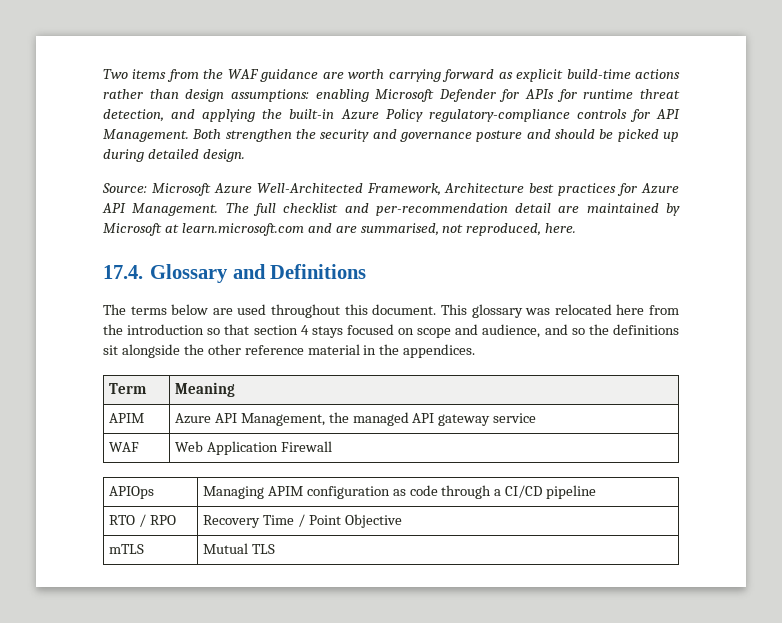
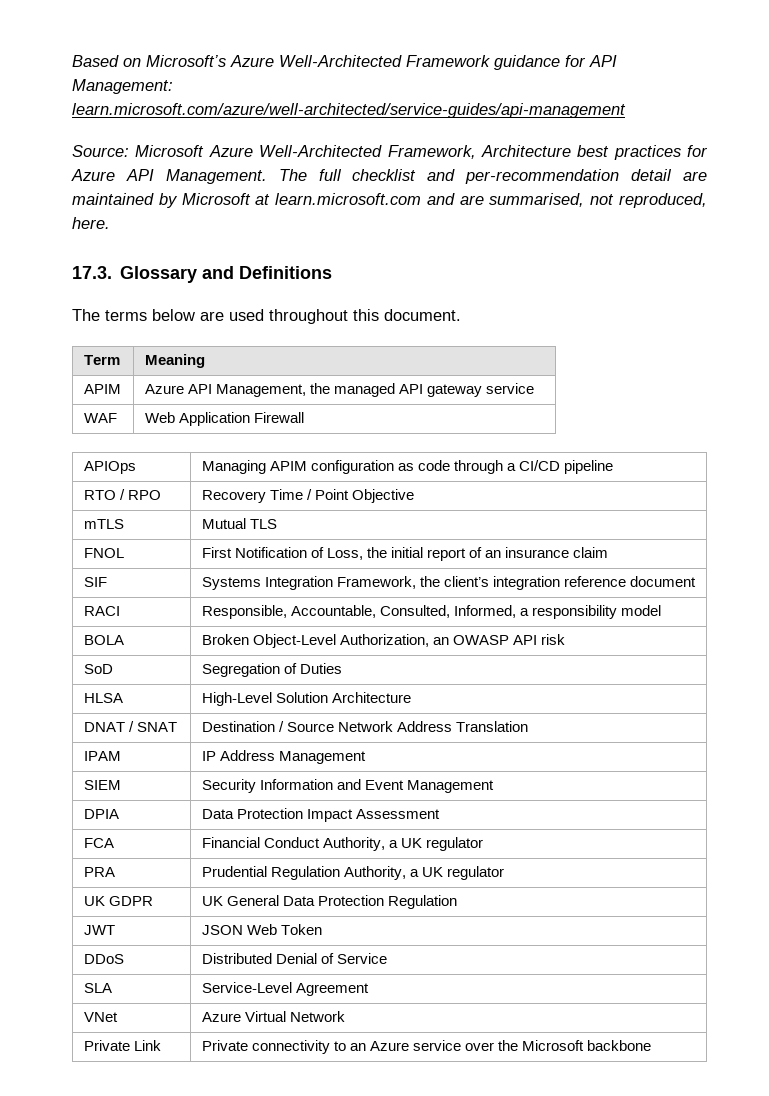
- Two items from the WAF guidance are worth carrying forward as explicit build-time actions rather than design assumptions: enabling Microsoft Defender for APIs for runtime threat detection, and applying the built-in Azure Policy regulatory-compliance controls for API Management. Both strengthen the security and governance posture and should be picked up during detailed design.
+ Based on Microsoft’s Azure Well-Architected Framework guidance for API Management: learn.microsoft.com/azure/well-architected/service-guides/api-management
- 17.4. Glossary and Definitions
+ 17.3. Glossary and Definitions
- This glossary was relocated here from the introduction so that section 4 stays focused on scope and audience, and so the definitions sit alongside the other reference material in the appendices.
+ FNOL | First Notification of Loss, the initial report of an insurance claim
+ SIF | Systems Integration Framework, the client’s integration reference document
+ RACI | Responsible, Accountable, Consulted, Informed, a responsibility model
+ BOLA | Broken Object-Level Authorization, an OWASP API risk
+ SoD | Segregation of Duties
+ HLSA | High-Level Solution Architecture
+ DNAT / SNAT | Destination / Source Network Address Translation
+ IPAM | IP Address Management
+ SIEM | Security Information and Event Management
+ DPIA | Data Protection Impact Assessment
+ FCA | Financial Conduct Authority, a UK regulator
+ PRA | Prudential Regulation Authority, a UK regulator
+ UK GDPR | UK General Data Protection Regulation
+ JWT | JSON Web Token
+ DDoS | Distributed Denial of Service
+ SLA | Service-Level Agreement
+ VNet | Azure Virtual Network
+ Private Link | Private connectivity to an Azure service over the Microsoft backbone

